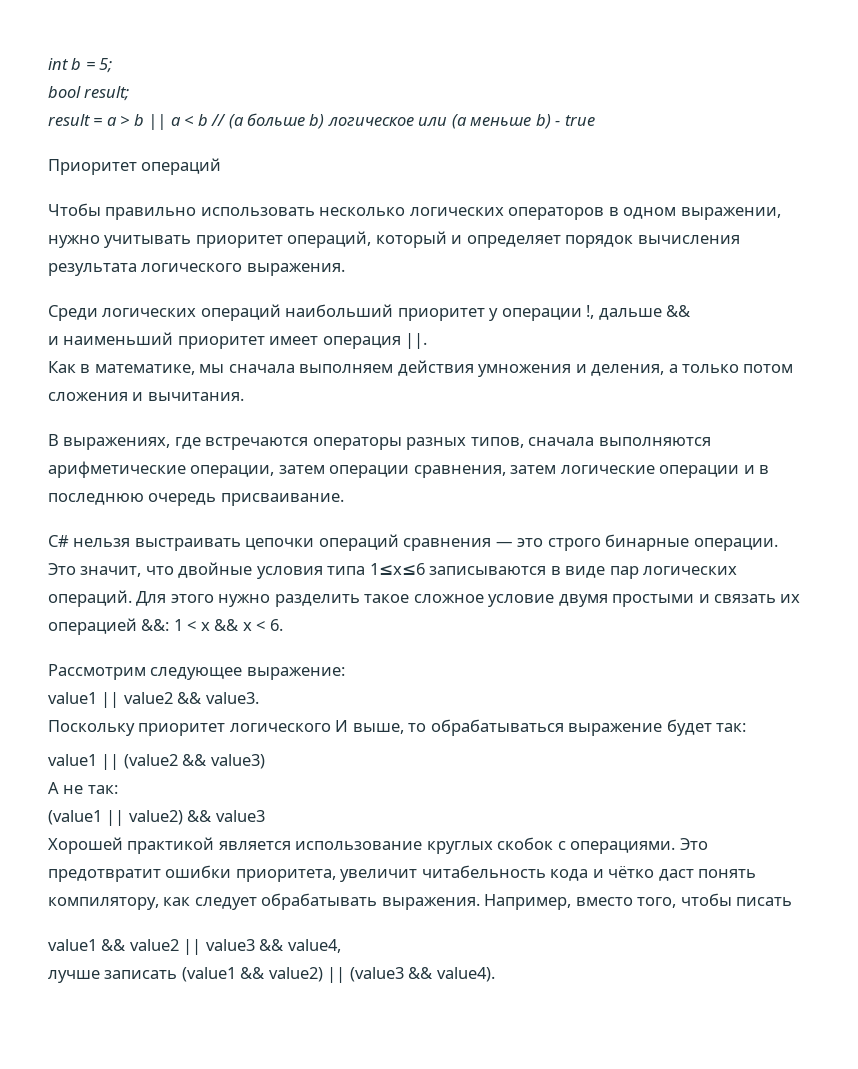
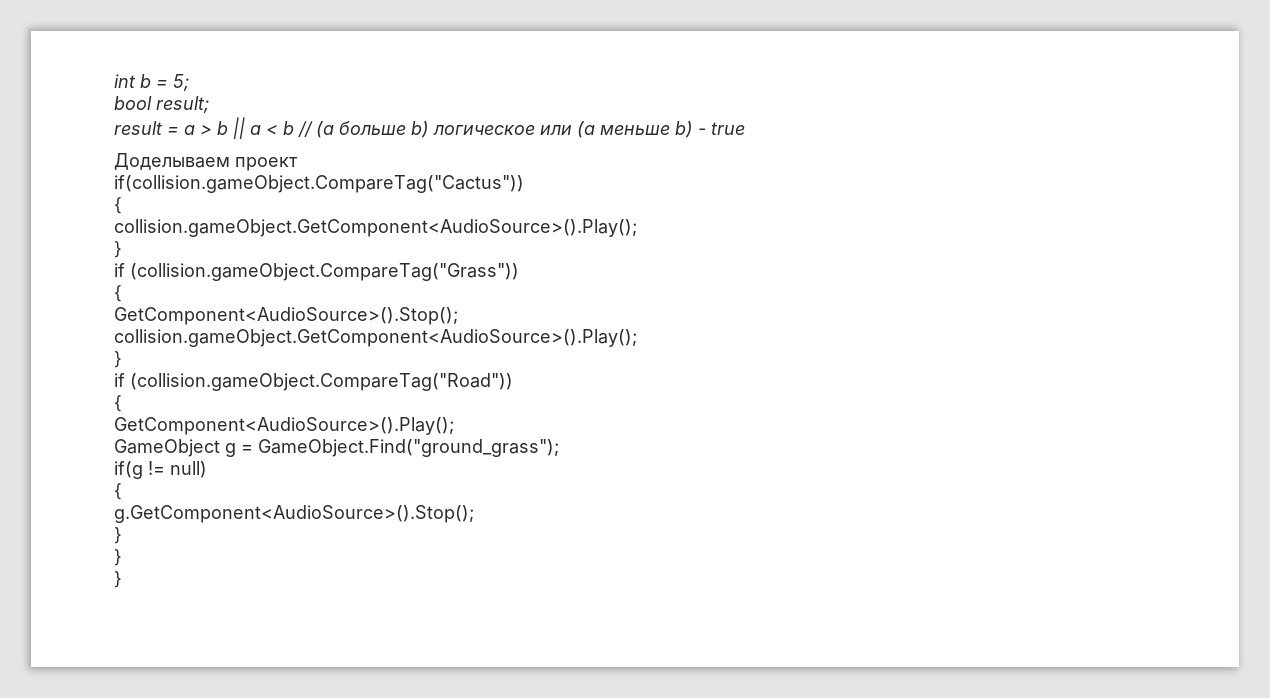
- Приоритет операций
- Чтобы правильно использовать несколько логических операторов в одном выражении, нужно учитывать приоритет операций, который и определяет порядок вычисления результата логического выражения.
- Среди логических операций наибольший приоритет у операции !, дальше &&
- и наименьший приоритет имеет операция ||.
- Как в математике, мы сначала выполняем действия умножения и деления, а только потом сложения и вычитания.
- В выражениях, где встречаются операторы разных типов, сначала выполняются арифметические операции, затем операции сравнения, затем логические операции и в последнюю очередь присваивание.
- С# нельзя выстраивать цепочки операций сравнения — это строго бинарные операции. Это значит, что двойные условия типа 1≤x≤6 записываются в виде пар логических операций. Для этого нужно разделить такое сложное условие двумя простыми и связать их операцией &&: 1 < x && x < 6.
- Рассмотрим следующее выражение:
- value1 || value2 && value3.
- Поскольку приоритет логического И выше, то обрабатываться выражение будет так:
- value1 || (value2 && value3)
- А не так:
- (value1 || value2) && value3
- Хорошей практикой является использование круглых скобок с операциями. Это предотвратит ошибки приоритета, увеличит читабельность кода и чётко даст понять компилятору, как следует обрабатывать выражения. Например, вместо того, чтобы писать
- value1 && value2 || value3 && value4,
- лучше записать (value1 && value2) || (value3 && value4).
+ Доделываем проект
+ if(collision.gameObject.CompareTag("Cactus"))
+ {
+ collision.gameObject.GetComponent<AudioSource>().Play();
+ }
+ if (collision.gameObject.CompareTag("Grass"))
+ {
+ GetComponent<AudioSource>().Stop();
+ collision.gameObject.GetComponent<AudioSource>().Play();
+ }
+ if (collision.gameObject.CompareTag("Road"))
+ {
+ GetComponent<AudioSource>().Play();
+ GameObject g = GameObject.Find("ground_grass");
+ if(g != null)
+ {
+ g.GetComponent<AudioSource>().Stop();
+ }
+ }
+ }

